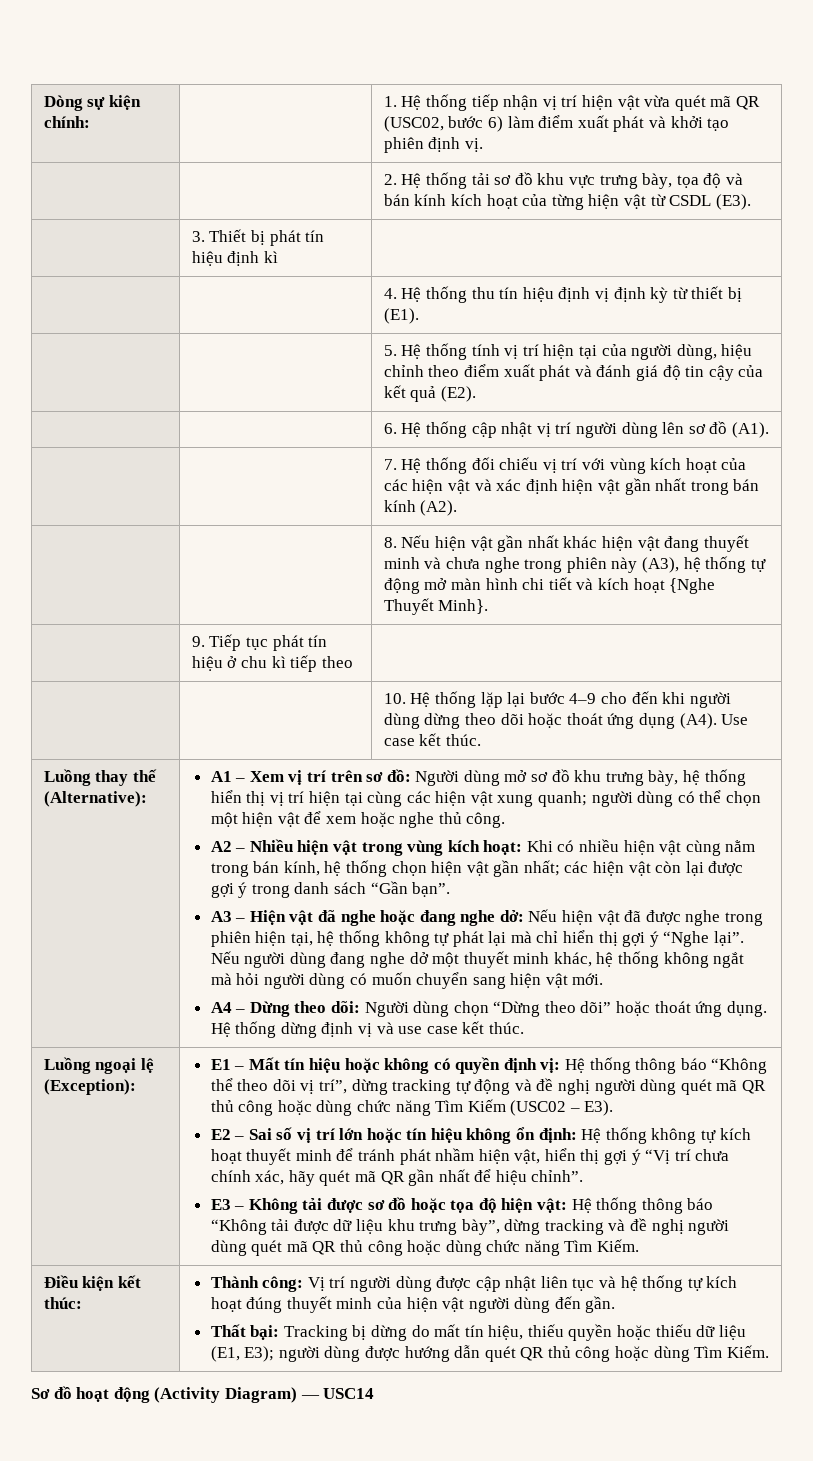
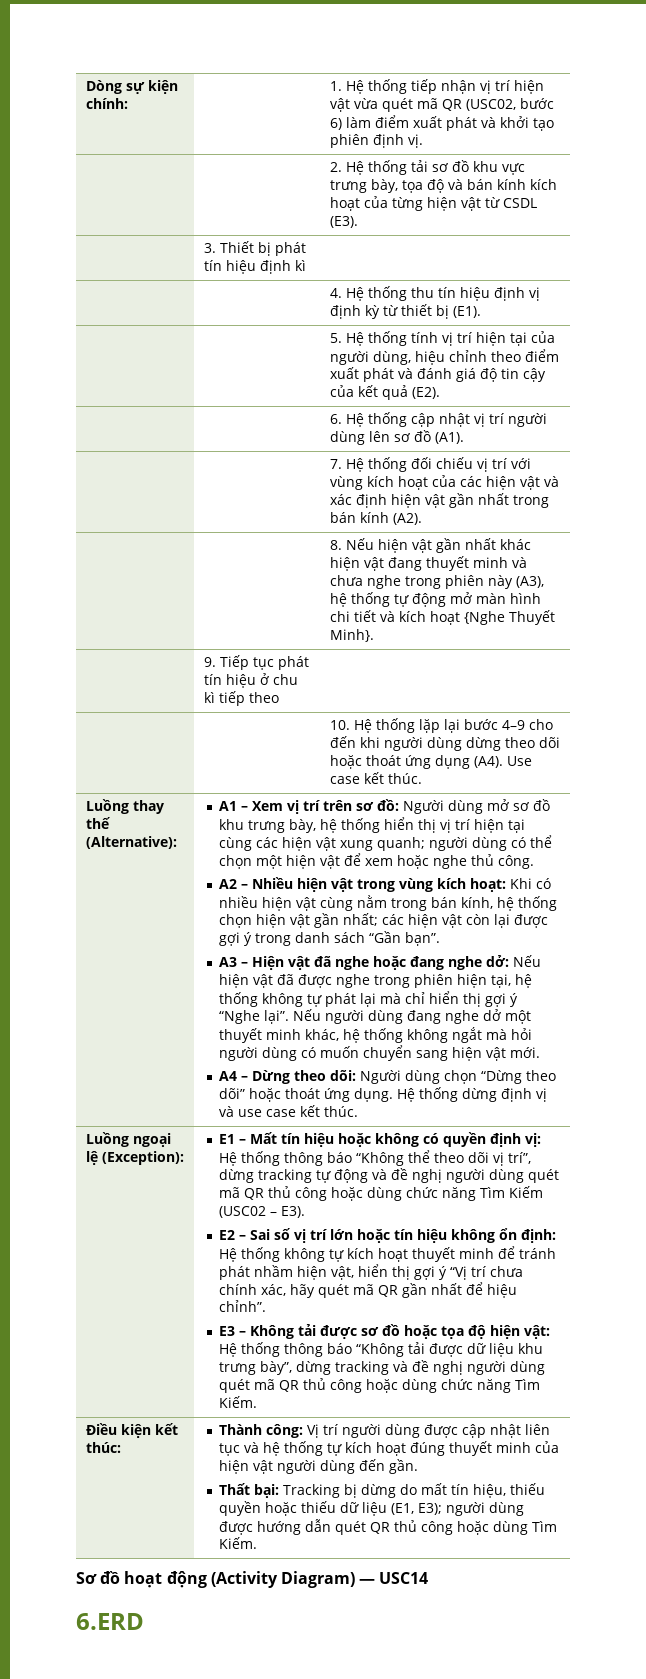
+ 6.ERD

